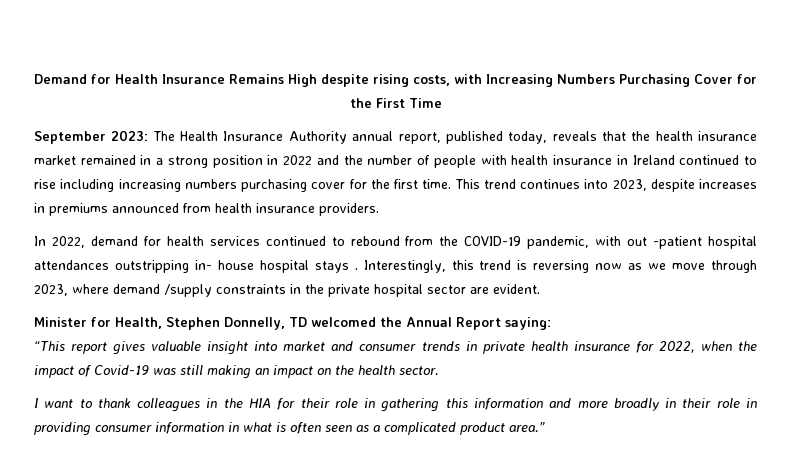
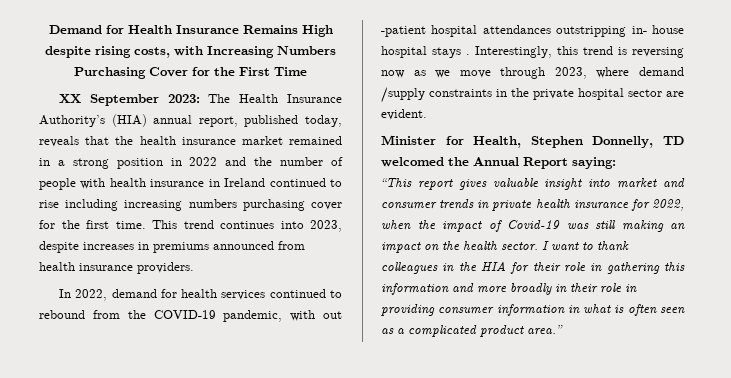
- September 2023: The Health Insurance Authority annual report, published today, reveals that the health insurance market remained in a strong position in 2022 and the number of people with health insurance in Ireland continued to rise including increasing numbers purchasing cover for the first time.
+ XX September 2023: The Health Insurance Authority’s (HIA) annual report, published today, reveals that the health insurance market remained in a strong position in 2022 and the number of people with health insurance in Ireland continued to rise including increasing numbers purchasing cover for the first time.
- “This report gives valuable insight into market and consumer trends in private health insurance for 2022, when the impact of Covid-19 was still making an impact on the health sector.
- I want to thank colleagues in the HIA for their role in gathering this information and more broadly in their role in providing consumer information in what is often seen as a complicated product area.”
+ “This report gives valuable insight into market and consumer trends in private health insurance for 2022, when the impact of Covid-19 was still making an impact on the health sector. I want to thank colleagues in the HIA for their role in gathering this information and more broadly in their role in providing consumer information in what is often seen as a complicated product area.”

